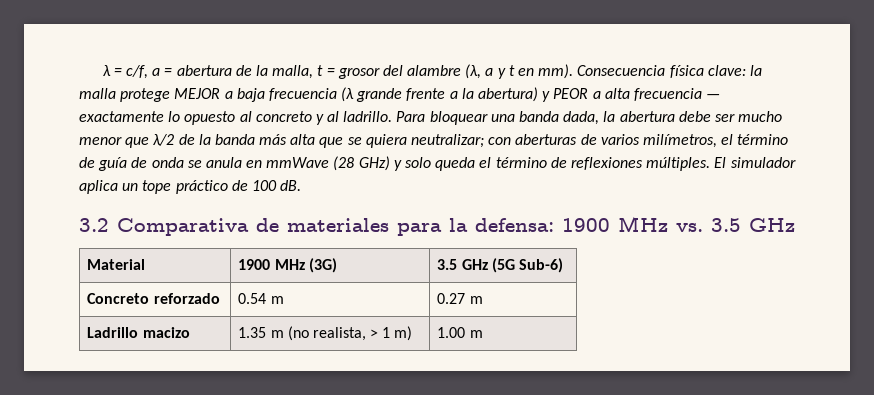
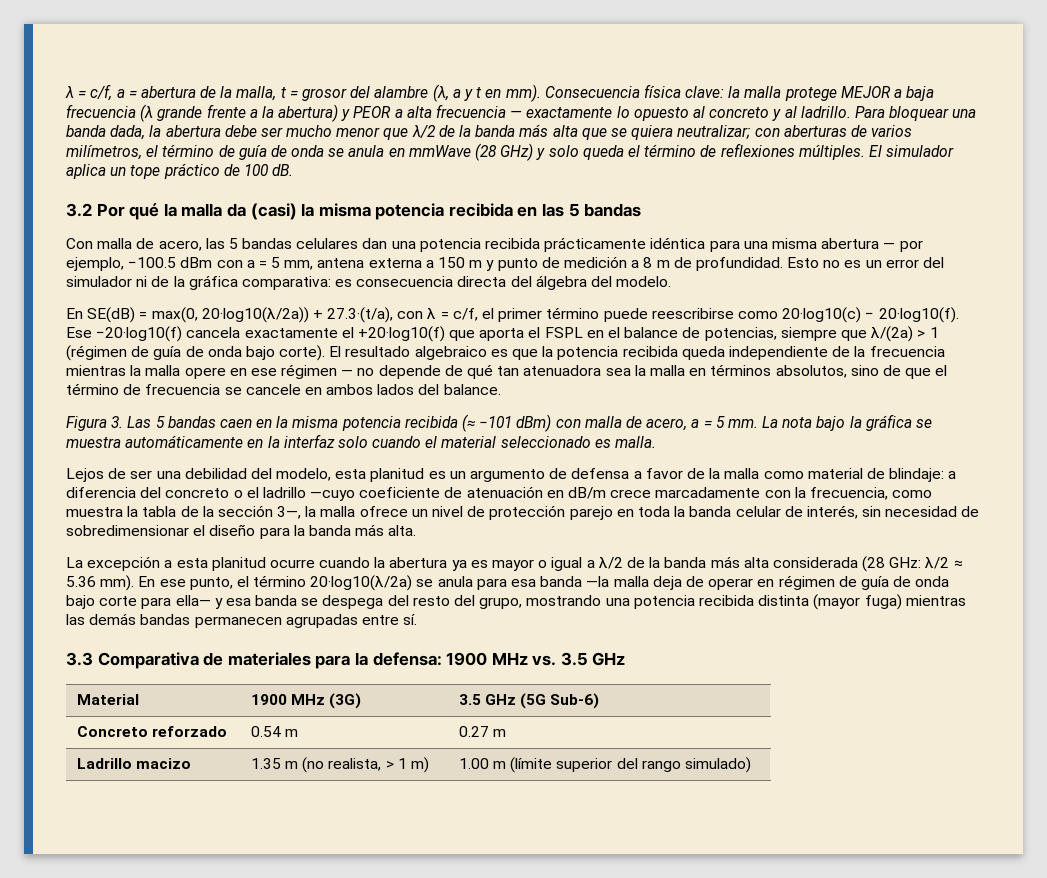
- 3.2 Comparativa de materiales para la defensa: 1900 MHz vs. 3.5 GHz
+ 3.2 Por qué la malla da (casi) la misma potencia recibida en las 5 bandas
+ Con malla de acero, las 5 bandas celulares dan una potencia recibida prácticamente idéntica para una misma abertura — por ejemplo, −100.5 dBm con a = 5 mm, antena externa a 150 m y punto de medición a 8 m de profundidad. Esto no es un error del simulador ni de la gráfica comparativa: es consecuencia directa del álgebra del modelo.
+ En SE(dB) = max(0, 20·log10(λ/2a)) + 27.3·(t/a), con λ = c/f, el primer término puede reescribirse como 20·log10(c) − 20·log10(f). Ese −20·log10(f) cancela exactamente el +20·log10(f) que aporta el FSPL en el balance de potencias, siempre que λ/(2a) > 1 (régimen de guía de onda bajo corte). El resultado algebraico es que la potencia recibida queda independiente de la frecuencia mientras la malla opere en ese régimen — no depende de qué tan atenuadora sea la malla en términos absolutos, sino de que el término de frecuencia se cancele en ambos lados del balance.
+ Figura 3. Las 5 bandas caen en la misma potencia recibida (≈ −101 dBm) con malla de acero, a = 5 mm. La nota bajo la gráfica se muestra automáticamente en la interfaz solo cuando el material seleccionado es malla.
+ Lejos de ser una debilidad del modelo, esta planitud es un argumento de defensa a favor de la malla como material de blindaje: a diferencia del concreto o el ladrillo —cuyo coeficiente de atenuación en dB/m crece marcadamente con la frecuencia, como muestra la tabla de la sección 3—, la malla ofrece un nivel de protección parejo en toda la banda celular de interés, sin necesidad de sobredimensionar el diseño para la banda más alta.
+ La excepción a esta planitud ocurre cuando la abertura ya es mayor o igual a λ/2 de la banda más alta considerada (28 GHz: λ/2 ≈ 5.36 mm). En ese punto, el término 20·log10(λ/2a) se anula para esa banda —la malla deja de operar en régimen de guía de onda bajo corte para ella— y esa banda se despega del resto del grupo, mostrando una potencia recibida distinta (mayor fuga) mientras las demás bandas permanecen agrupadas entre sí.
+ 3.3 Comparativa de materiales para la defensa: 1900 MHz vs. 3.5 GHz
- Ladrillo macizo | 1.35 m (no realista, > 1 m) | 1.00 m
+ Ladrillo macizo | 1.35 m (no realista, > 1 m) | 1.00 m (límite superior del rango simulado)

